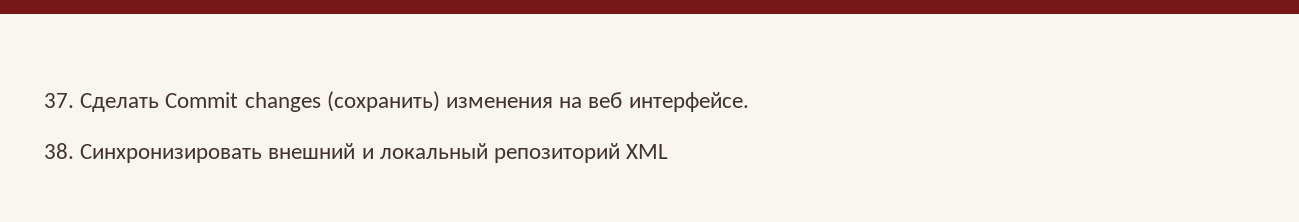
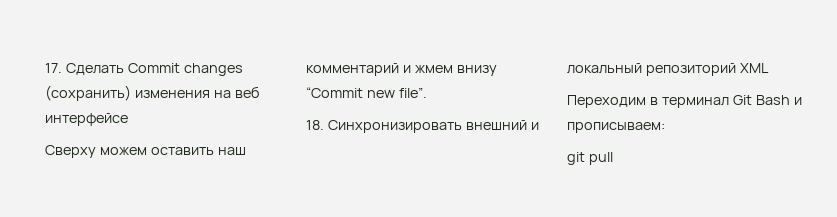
- 37. Сделать Commit changes (сохранить) изменения на веб интерфейсе.
- 38. Синхронизировать внешний и локальный репозиторий XML
+ 17. Сделать Commit changes (сохранить) изменения на веб интерфейсе
+ Сверху можем оставить наш комментарий и жмем внизу “Commit new file”.
+ 18. Синхронизировать внешний и локальный репозиторий XML
+ Переходим в терминал Git Bash и прописываем:
+ git pull

